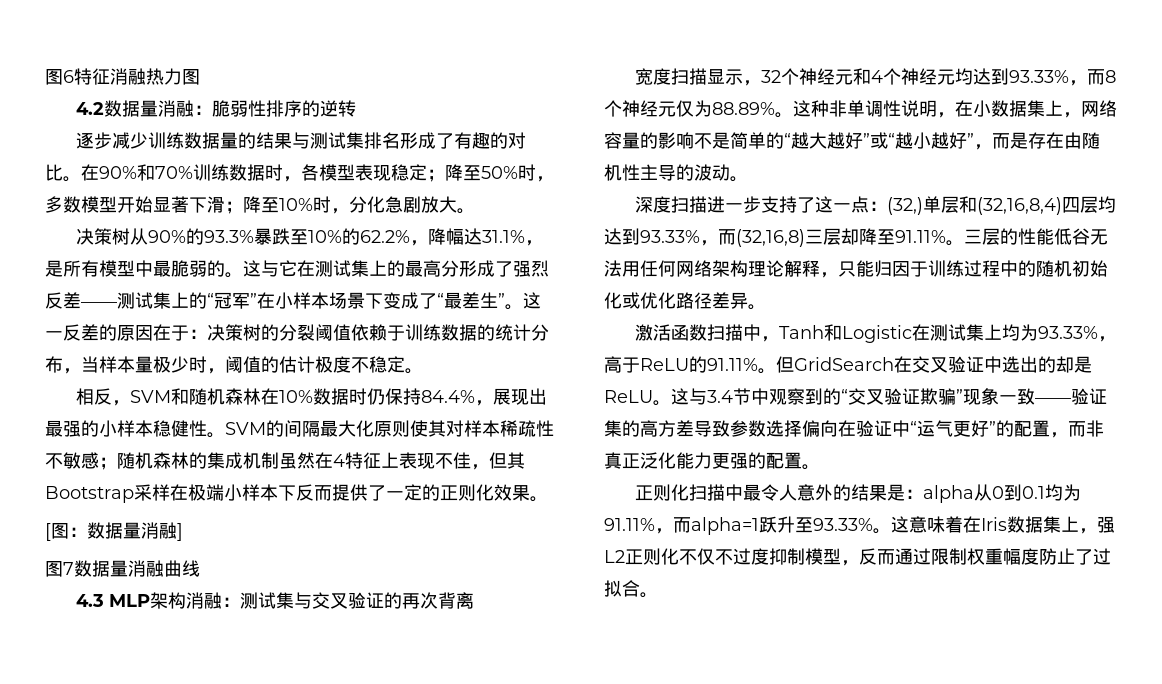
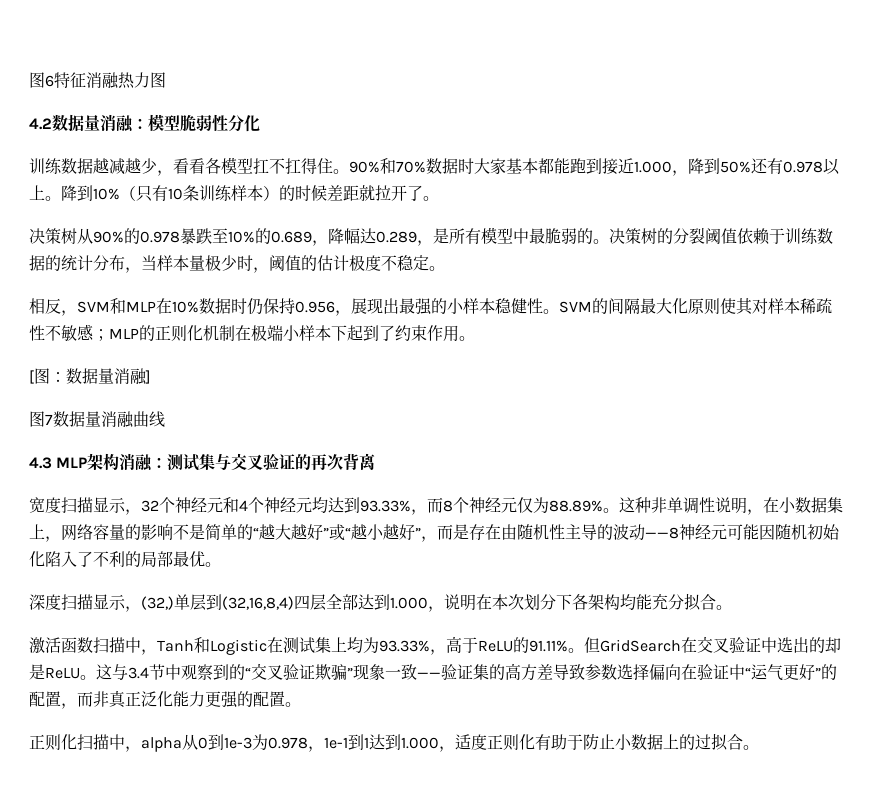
- 4.2数据量消融：脆弱性排序的逆转
- 逐步减少训练数据量的结果与测试集排名形成了有趣的对比。在90%和70%训练数据时，各模型表现稳定；降至50%时，多数模型开始显著下滑；降至10%时，分化急剧放大。
+ 4.2数据量消融：模型脆弱性分化
+ 训练数据越减越少，看看各模型扛不扛得住。90%和70%数据时大家基本都能跑到接近1.000，降到50%还有0.978以上。降到10%（只有10条训练样本）的时候差距就拉开了。
- 决策树从90%的93.3%暴跌至10%的62.2%，降幅达31.1%，是所有模型中最脆弱的。
+ 决策树从90%的0.978暴跌至10%的0.689，降幅达0.289，是所有模型中最脆弱的。
- 这与它在测试集上的最高分形成了强烈反差——测试集上的“冠军”在小样本场景下变成了“最差生”。这一反差的原因在于：决策树的分裂阈值依赖于训练数据的统计分布，当样本量极少时，阈值的估计极度不稳定。
+ 决策树的分裂阈值依赖于训练数据的统计分布，当样本量极少时，阈值的估计极度不稳定。
- 相反，SVM和随机森林在10%数据时仍保持84.4%，展现出最强的小样本稳健性。
+ 相反，SVM和MLP在10%数据时仍保持0.956，展现出最强的小样本稳健性。
- SVM的间隔最大化原则使其对样本稀疏性不敏感；随机森林的集成机制虽然在4特征上表现不佳，但其Bootstrap采样在极端小样本下反而提供了一定的正则化效果。
+ SVM的间隔最大化原则使其对样本稀疏性不敏感；MLP的正则化机制在极端小样本下起到了约束作用。
- 这种非单调性说明，在小数据集上，网络容量的影响不是简单的“越大越好”或“越小越好”，而是存在由随机性主导的波动。
- 深度扫描进一步支持了这一点：(32,)单层和(32,16,8,4)四层均达到93.33%，而(32,16,8)三层却降至91.11%。三层的性能低谷无法用任何网络架构理论解释，只能归因于训练过程中的随机初始化或优化路径差异。
+ 这种非单调性说明，在小数据集上，网络容量的影响不是简单的“越大越好”或“越小越好”，而是存在由随机性主导的波动——8神经元可能因随机初始化陷入了不利的局部最优。
+ 深度扫描显示，(32,)单层到(32,16,8,4)四层全部达到1.000，说明在本次划分下各架构均能充分拟合。
- 正则化扫描中最令人意外的结果是：alpha从0到0.1均为91.11%，而alpha=1跃升至93.33%。这意味着在Iris数据集上，强L2正则化不仅不过度抑制模型，反而通过限制权重幅度防止了过拟合。
+ 正则化扫描中，alpha从0到1e-3为0.978，1e-1到1达到1.000，适度正则化有助于防止小数据上的过拟合。

